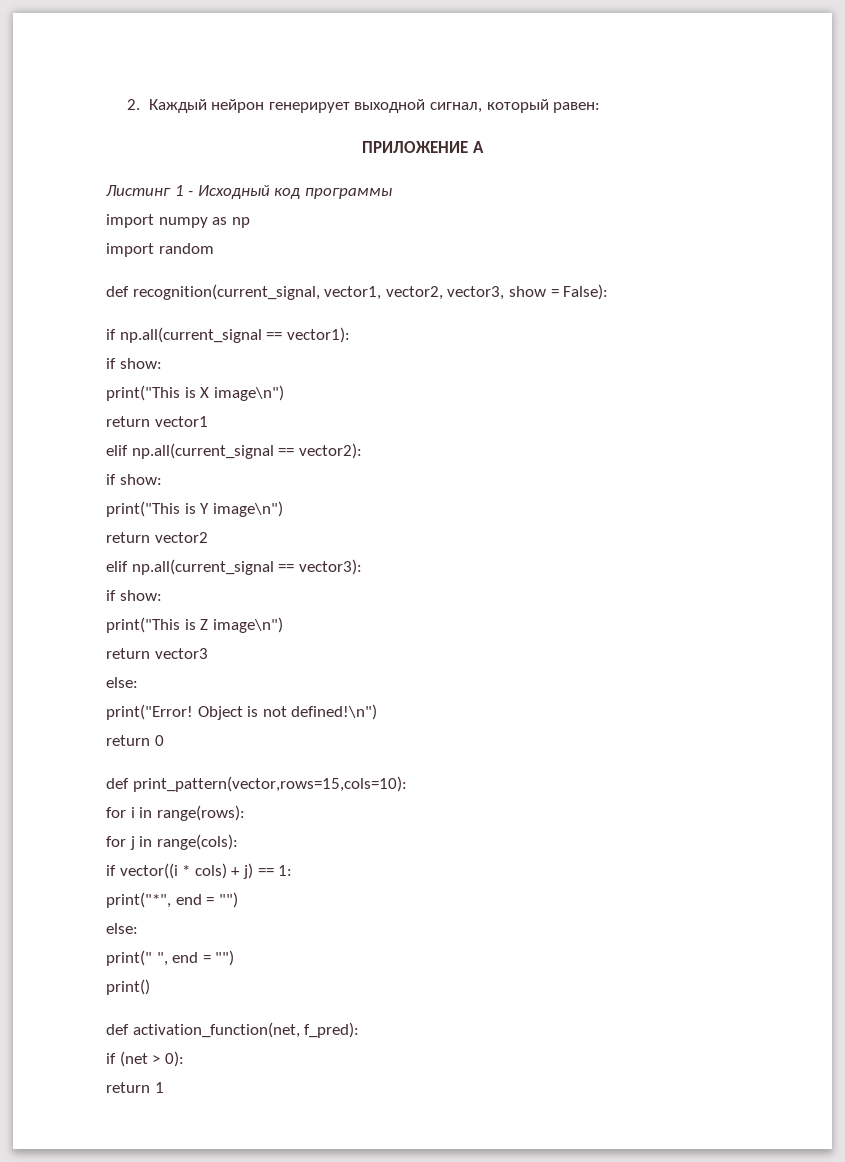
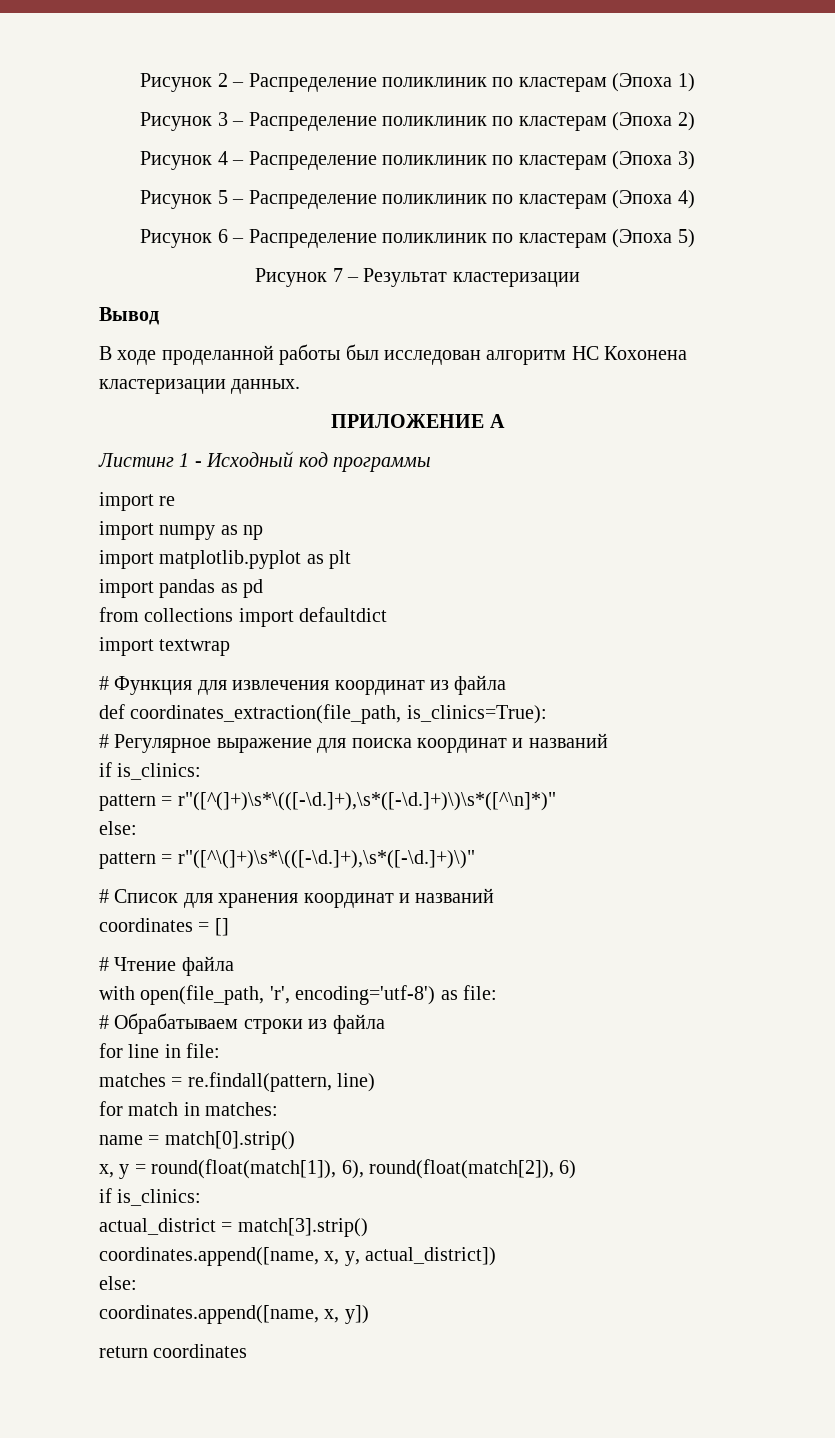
- 2. Каждый нейрон генерирует выходной сигнал, который равен:
+ Рисунок 2 – Распределение поликлиник по кластерам (Эпоха 1)
+ Рисунок 3 – Распределение поликлиник по кластерам (Эпоха 2)
+ Рисунок 4 – Распределение поликлиник по кластерам (Эпоха 3)
+ Рисунок 5 – Распределение поликлиник по кластерам (Эпоха 4)
+ Рисунок 6 – Распределение поликлиник по кластерам (Эпоха 5)
+ Рисунок 7 – Результат кластеризации
+ Вывод
+ В ходе проделанной работы был исследован алгоритм НС Кохонена кластеризации данных.
+ import re
- import random
- def recognition(current_signal, vector1, vector2, vector3, show = False):
- if np.all(current_signal == vector1):
- if show:
- print("This is X image\n")
- return vector1
- elif np.all(current_signal == vector2):
- if show:
- print("This is Y image\n")
- return vector2
- elif np.all(current_signal == vector3):
- if show:
- print("This is Z image\n")
- return vector3
+ import matplotlib.pyplot as plt
+ import pandas as pd
+ from collections import defaultdict
+ import textwrap
+ # Функция для извлечения координат из файла
+ def coordinates_extraction(file_path, is_clinics=True):
+ # Регулярное выражение для поиска координат и названий
+ if is_clinics:
+ pattern = r"([^(]+)\s*\(([-\d.]+),\s*([-\d.]+)\)\s*([^\n]*)"
  else:
- print("Error! Object is not defined!\n")
- return 0
- def print_pattern(vector,rows=15,cols=10):
- for i in range(rows):
- for j in range(cols):
- if vector((i * cols) + j) == 1:
- print("*", end = "")
+ pattern = r"([^\(]+)\s*\(([-\d.]+),\s*([-\d.]+)\)"
+ # Список для хранения координат и названий
+ coordinates = []
+ # Чтение файла
+ with open(file_path, 'r', encoding='utf-8') as file:
+ # Обрабатываем строки из файла
+ for line in file:
+ matches = re.findall(pattern, line)
+ for match in matches:
+ name = match[0].strip()
+ x, y = round(float(match[1]), 6), round(float(match[2]), 6)
+ if is_clinics:
+ actual_district = match[3].strip()
+ coordinates.append([name, x, y, actual_district])
  else:
- print(" ", end = "")
- print()
- def activation_function(net, f_pred):
- if (net > 0):
- return 1
+ coordinates.append([name, x, y])
+ return coordinates

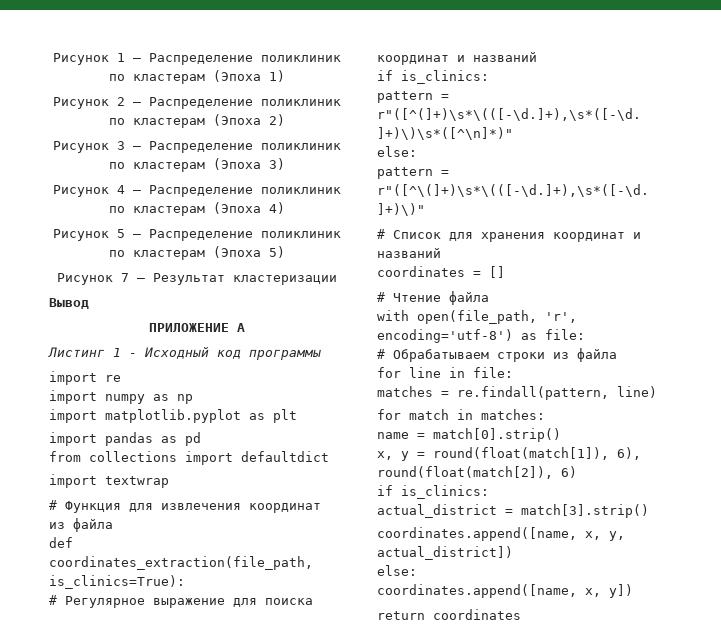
- Рисунок 2 – Распределение поликлиник по кластерам (Эпоха 1)
+ Рисунок 1 – Распределение поликлиник по кластерам (Эпоха 1)
- Рисунок 3 – Распределение поликлиник по кластерам (Эпоха 2)
+ Рисунок 2 – Распределение поликлиник по кластерам (Эпоха 2)
- Рисунок 4 – Распределение поликлиник по кластерам (Эпоха 3)
+ Рисунок 3 – Распределение поликлиник по кластерам (Эпоха 3)
- Рисунок 5 – Распределение поликлиник по кластерам (Эпоха 4)
+ Рисунок 4 – Распределение поликлиник по кластерам (Эпоха 4)
- Рисунок 6 – Распределение поликлиник по кластерам (Эпоха 5)
+ Рисунок 5 – Распределение поликлиник по кластерам (Эпоха 5)
- В ходе проделанной работы был исследован алгоритм НС Кохонена кластеризации данных.

